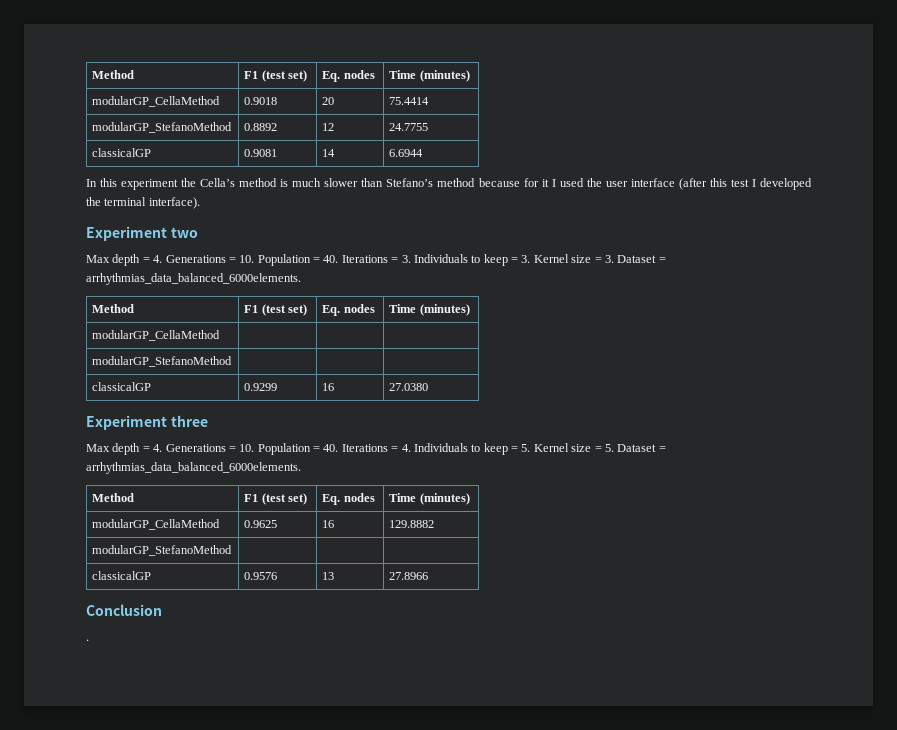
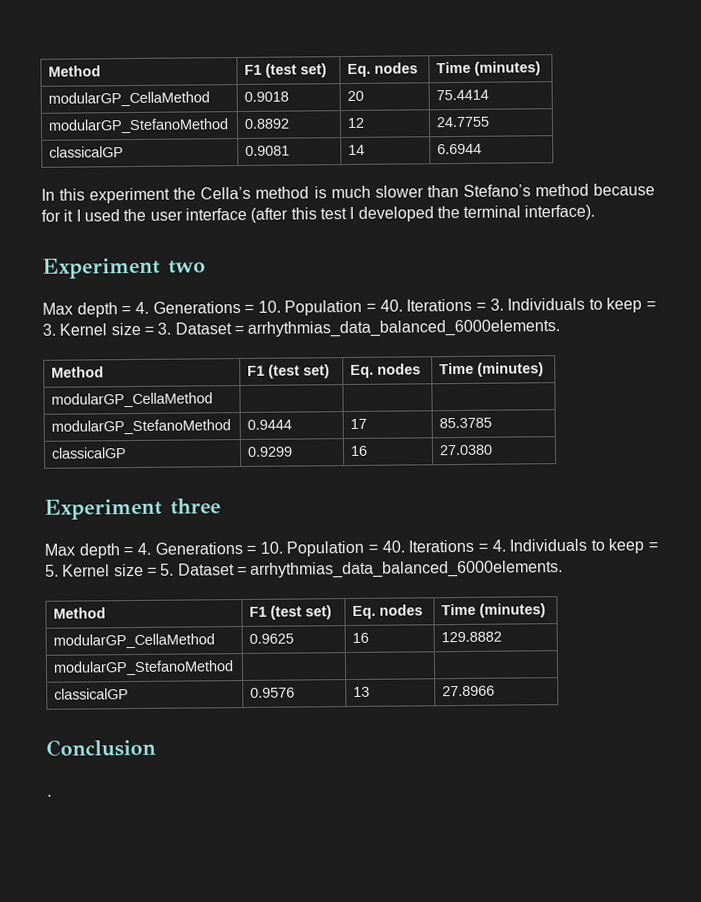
  modularGP_CellaMethod | | |
- modularGP_StefanoMethod | | |
+ modularGP_StefanoMethod | 0.9444 | 17 | 85.3785

